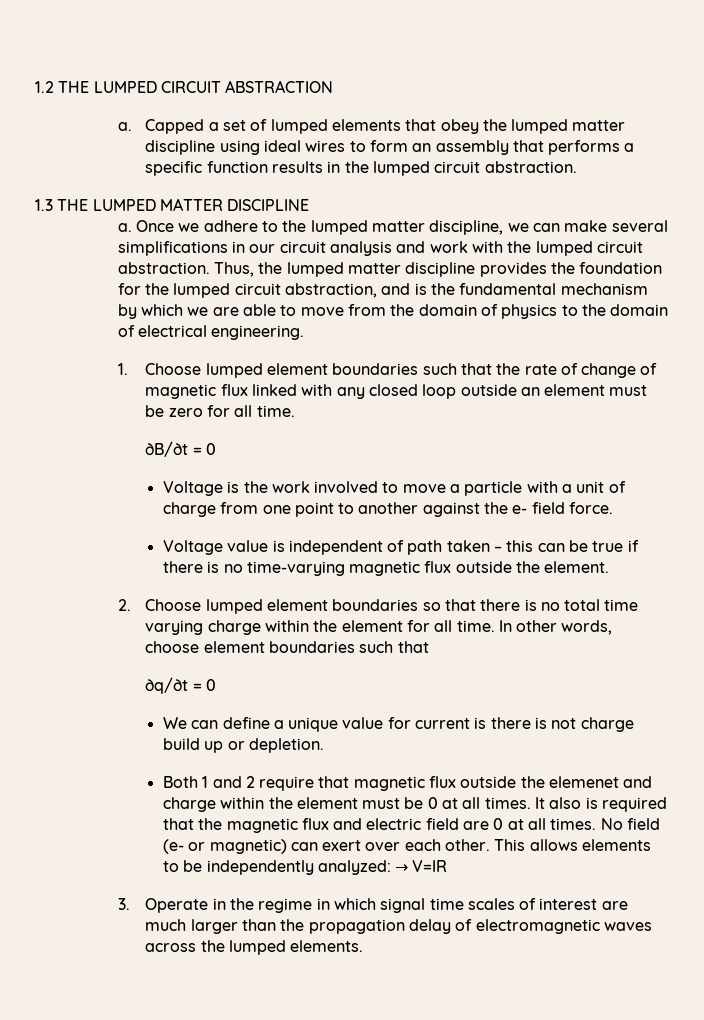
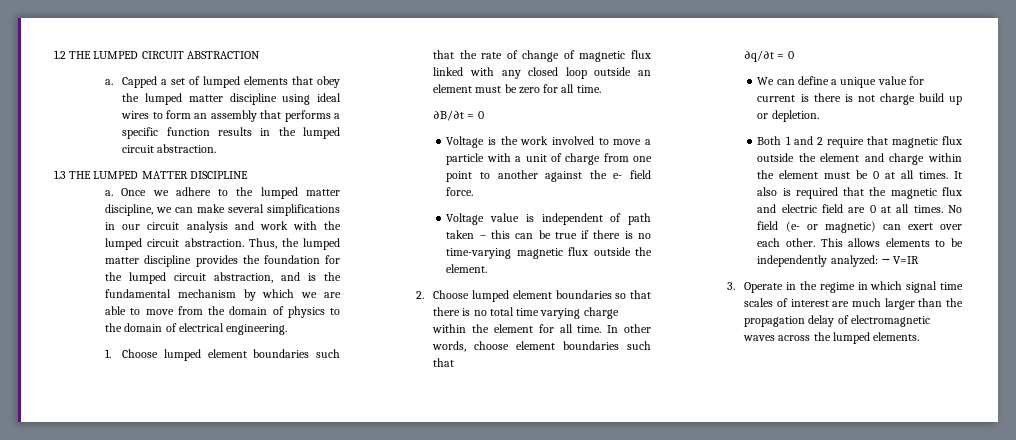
- Both 1 and 2 require that magnetic flux outside the elemenet and charge within the element must be 0 at all times.
+ Both 1 and 2 require that magnetic flux outside the element and charge within the element must be 0 at all times.

